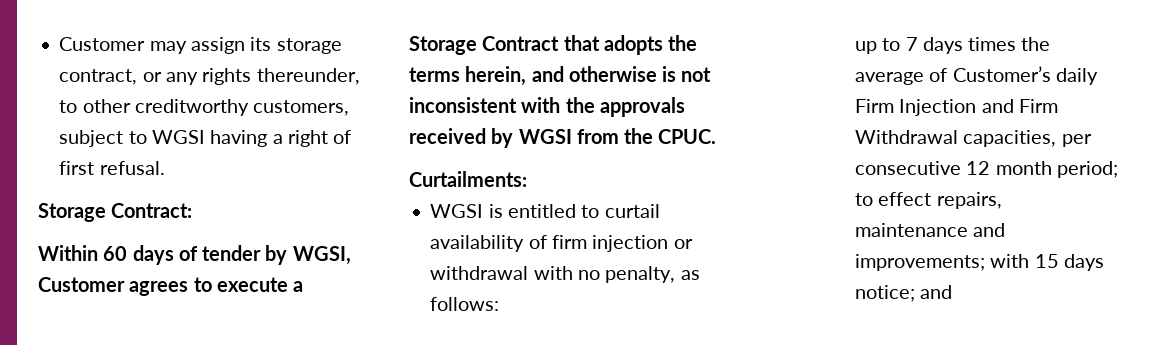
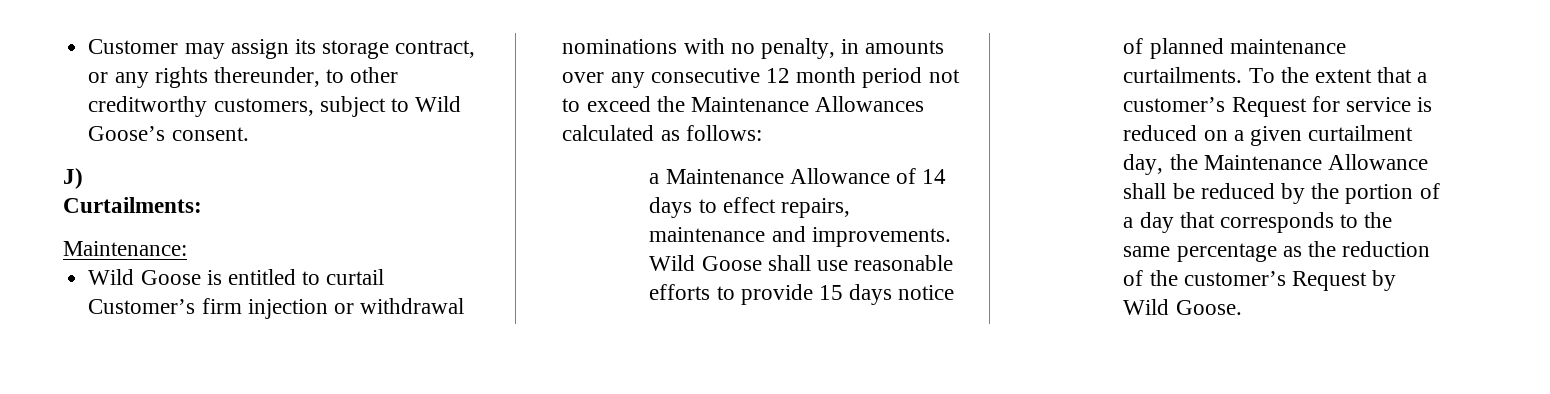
- Customer may assign its storage contract, or any rights thereunder, to other creditworthy customers, subject to WGSI having a right of first refusal.
- Storage Contract:
- Within 60 days of tender by WGSI, Customer agrees to execute a Storage Contract that adopts the terms herein, and otherwise is not inconsistent with the approvals received by WGSI from the CPUC.
+ Customer may assign its storage contract, or any rights thereunder, to other creditworthy customers, subject to Wild Goose’s consent.
+ J)
  Curtailments:
- WGSI is entitled to curtail availability of firm injection or withdrawal with no penalty, as follows:
- up to 7 days times the average of Customer’s daily Firm Injection and Firm Withdrawal capacities, per consecutive 12 month period; to effect repairs, maintenance and improvements; with 15 days notice; and
+ Maintenance:
+ Wild Goose is entitled to curtail Customer’s firm injection or withdrawal nominations with no penalty, in amounts over any consecutive 12 month period not to exceed the Maintenance Allowances calculated as follows:
+ a Maintenance Allowance of 14 days to effect repairs, maintenance and improvements. Wild Goose shall use reasonable efforts to provide 15 days notice of planned maintenance curtailments. To the extent that a customer’s Request for service is reduced on a given curtailment day, the Maintenance Allowance shall be reduced by the portion of a day that corresponds to the same percentage as the reduction of the customer’s Request by Wild Goose.

